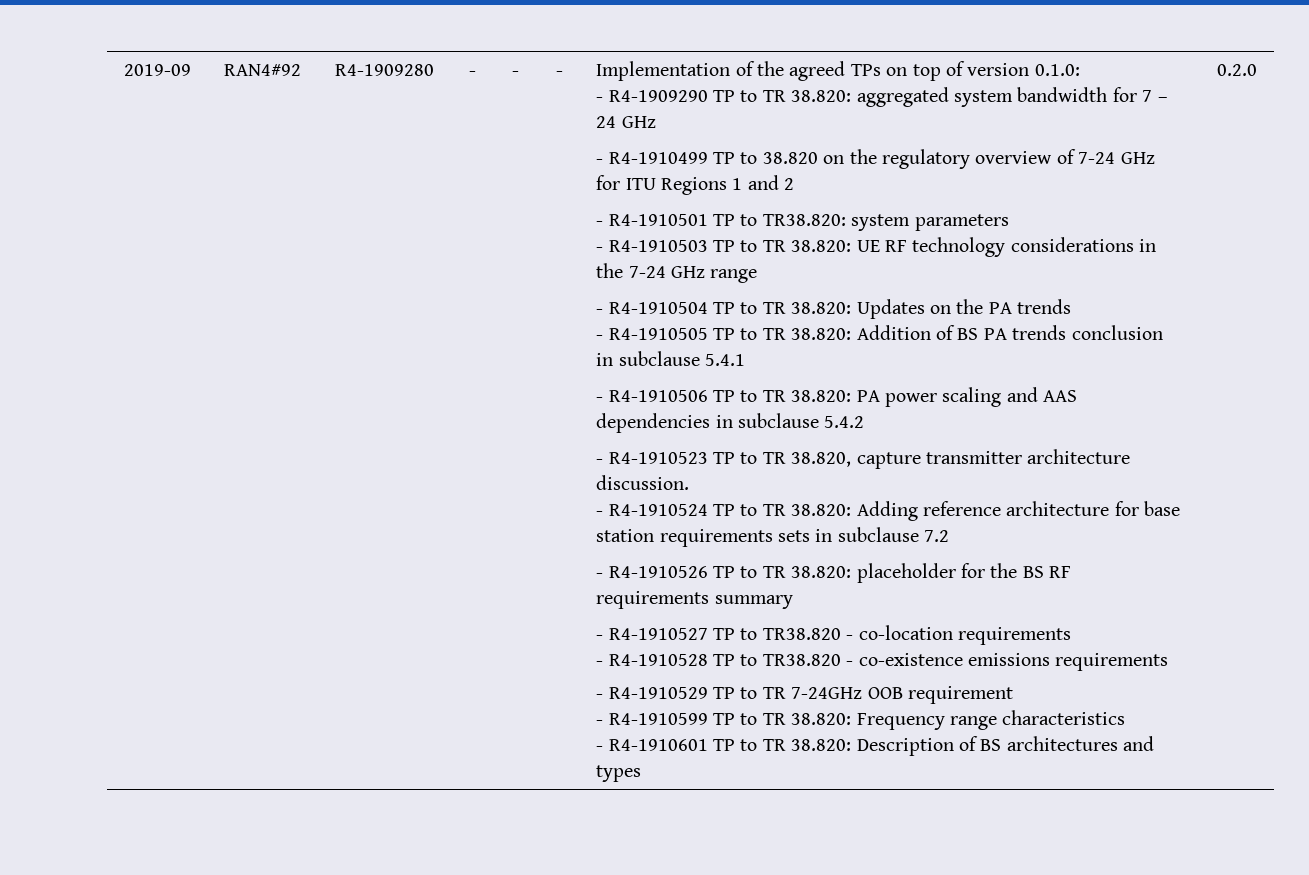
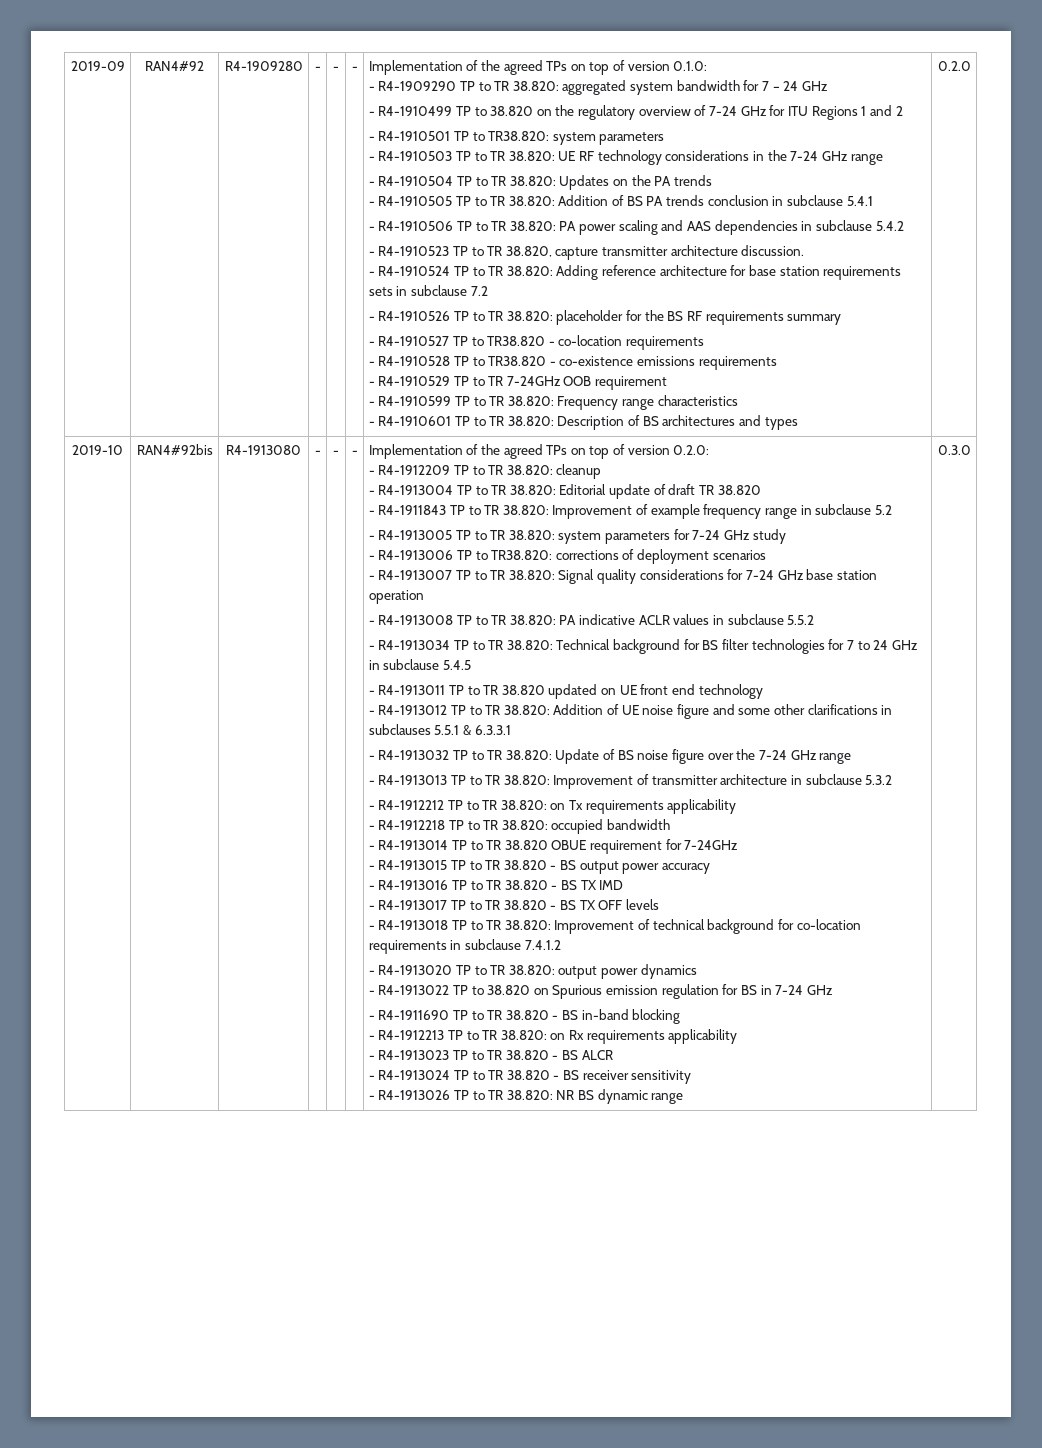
+ 2019-10 | RAN4#92bis | R4-1913080 | - | - | - | Implementation of the agreed TPs on top of version 0.2.0:
+ - R4-1912209 TP to TR 38.820: cleanup
+ - R4-1913004 TP to TR 38.820: Editorial update of draft TR 38.820
+ - R4-1911843 TP to TR 38.820: Improvement of example frequency range in subclause 5.2
+ - R4-1913005 TP to TR 38.820: system parameters for 7-24 GHz study
+ - R4-1913006 TP to TR38.820: corrections of deployment scenarios
+ - R4-1913007 TP to TR 38.820: Signal quality considerations for 7-24 GHz base station operation
+ - R4-1913008 TP to TR 38.820: PA indicative ACLR values in subclause 5.5.2
+ - R4-1913034 TP to TR 38.820: Technical background for BS filter technologies for 7 to 24 GHz in subclause 5.4.5
+ - R4-1913011 TP to TR 38.820 updated on UE front end technology
+ - R4-1913012 TP to TR 38.820: Addition of UE noise figure and some other clarifications in subclauses 5.5.1 & 6.3.3.1
+ - R4-1913032 TP to TR 38.820: Update of BS noise figure over the 7-24 GHz range
+ - R4-1913013 TP to TR 38.820: Improvement of transmitter architecture in subclause 5.3.2
+ - R4-1912212 TP to TR 38.820: on Tx requirements applicability
+ - R4-1912218 TP to TR 38.820: occupied bandwidth
+ - R4-1913014 TP to TR 38.820 OBUE requirement for 7-24GHz
+ - R4-1913015 TP to TR 38.820 - BS output power accuracy
+ - R4-1913016 TP to TR 38.820 - BS TX IMD
+ - R4-1913017 TP to TR 38.820 - BS TX OFF levels
+ - R4-1913018 TP to TR 38.820: Improvement of technical background for co-location requirements in subclause 7.4.1.2
+ - R4-1913020 TP to TR 38.820: output power dynamics
+ - R4-1913022 TP to 38.820 on Spurious emission regulation for BS in 7-24 GHz
+ - R4-1911690 TP to TR 38.820 - BS in-band blocking
+ - R4-1912213 TP to TR 38.820: on Rx requirements applicability
+ - R4-1913023 TP to TR 38.820 - BS ALCR
+ - R4-1913024 TP to TR 38.820 - BS receiver sensitivity
+ - R4-1913026 TP to TR 38.820: NR BS dynamic range | 0.3.0

